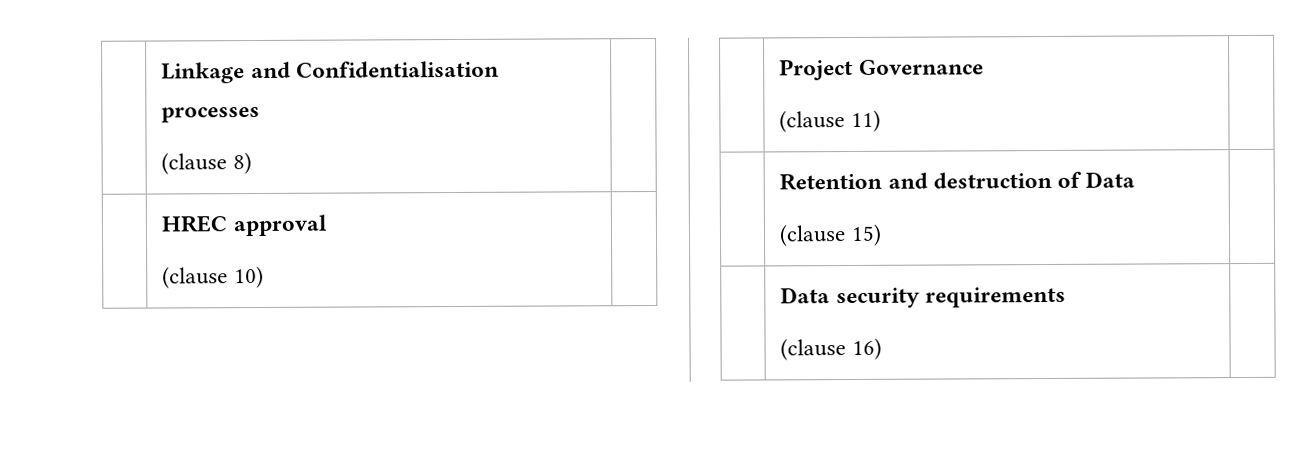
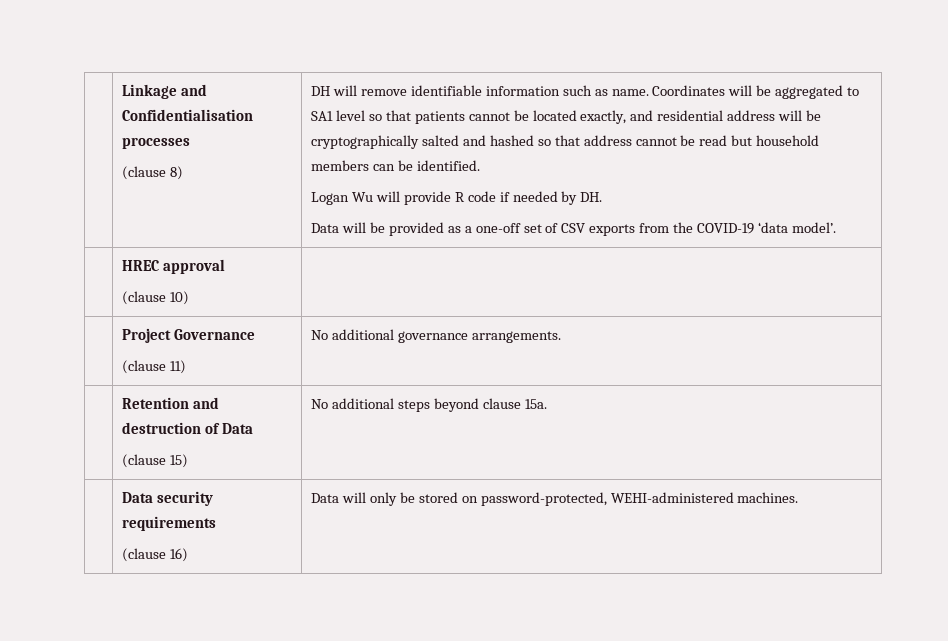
+ DH will remove identifiable information such as name. Coordinates will be aggregated to SA1 level so that patients cannot be located exactly, and residential address will be cryptographically salted and hashed so that address cannot be read but household members can be identified.
+ Logan Wu will provide R code if needed by DH.
+ Data will be provided as a one-off set of CSV exports from the COVID-19 ‘data model’.
  | Project Governance
- (clause 11) |
+ (clause 11) | No additional governance arrangements.
  | Retention and destruction of Data
- (clause 15) |
+ (clause 15) | No additional steps beyond clause 15a.
  | Data security requirements
- (clause 16) |
+ (clause 16) | Data will only be stored on password-protected, WEHI-administered machines.

